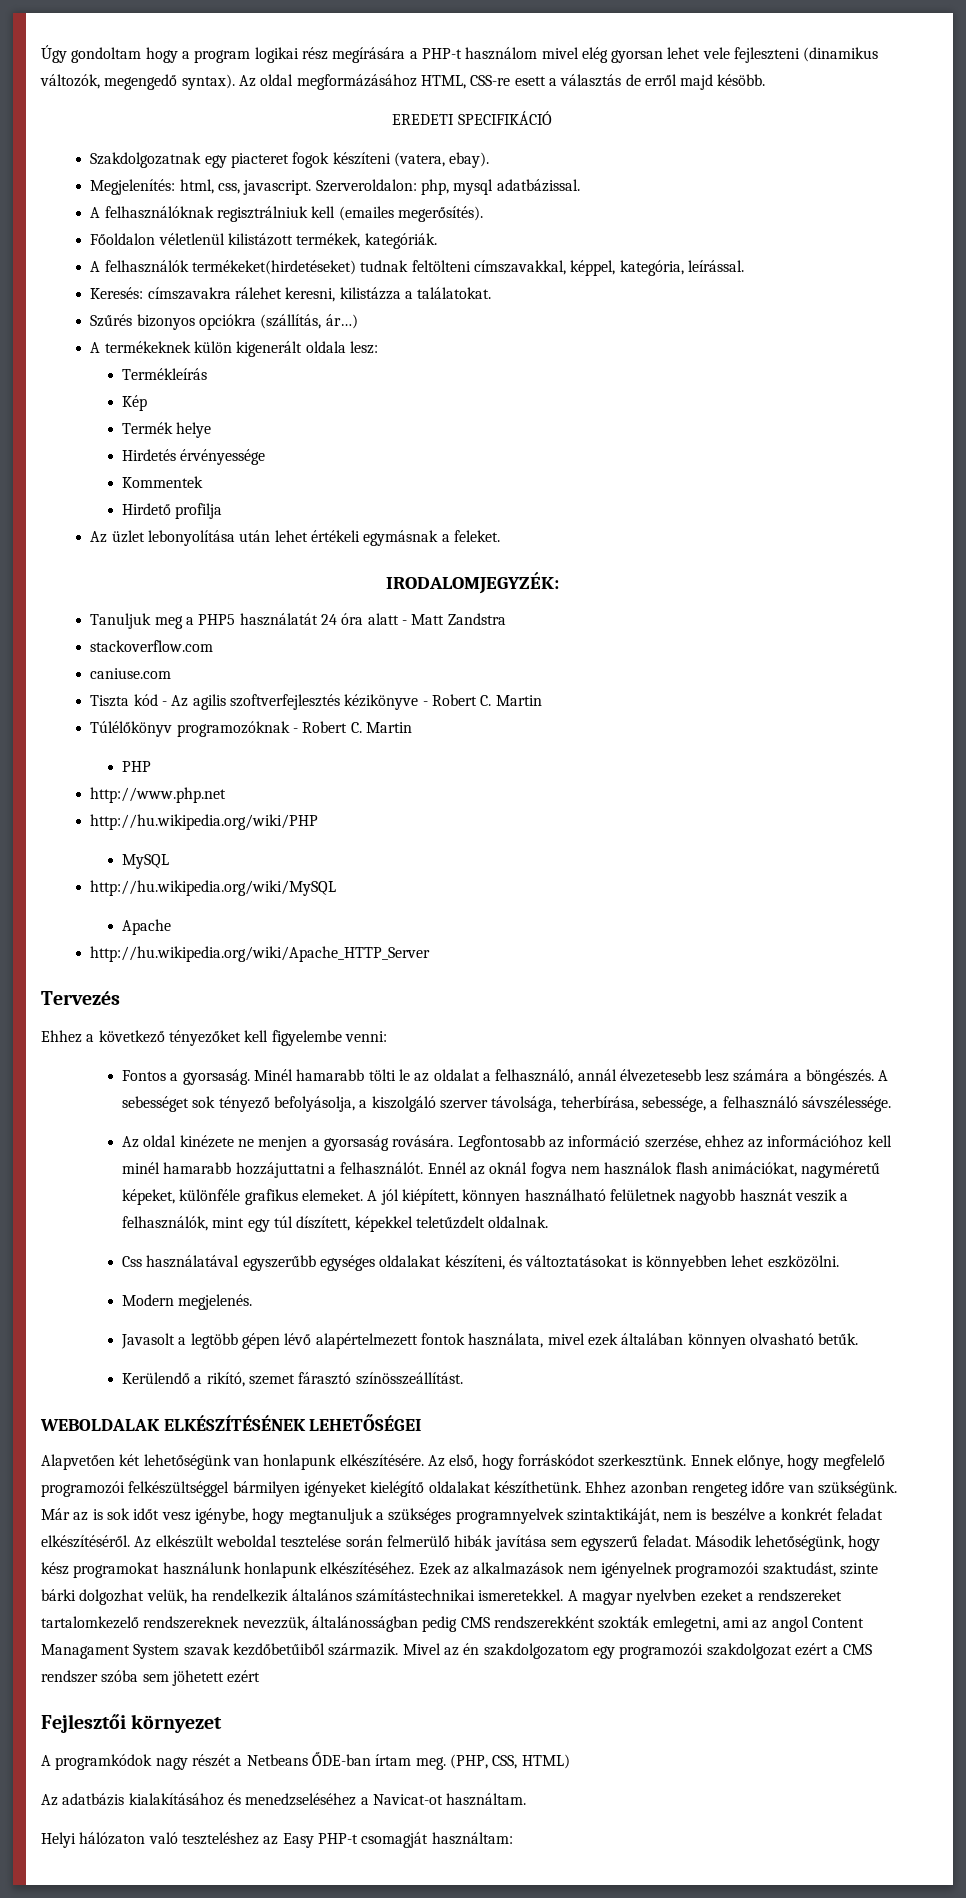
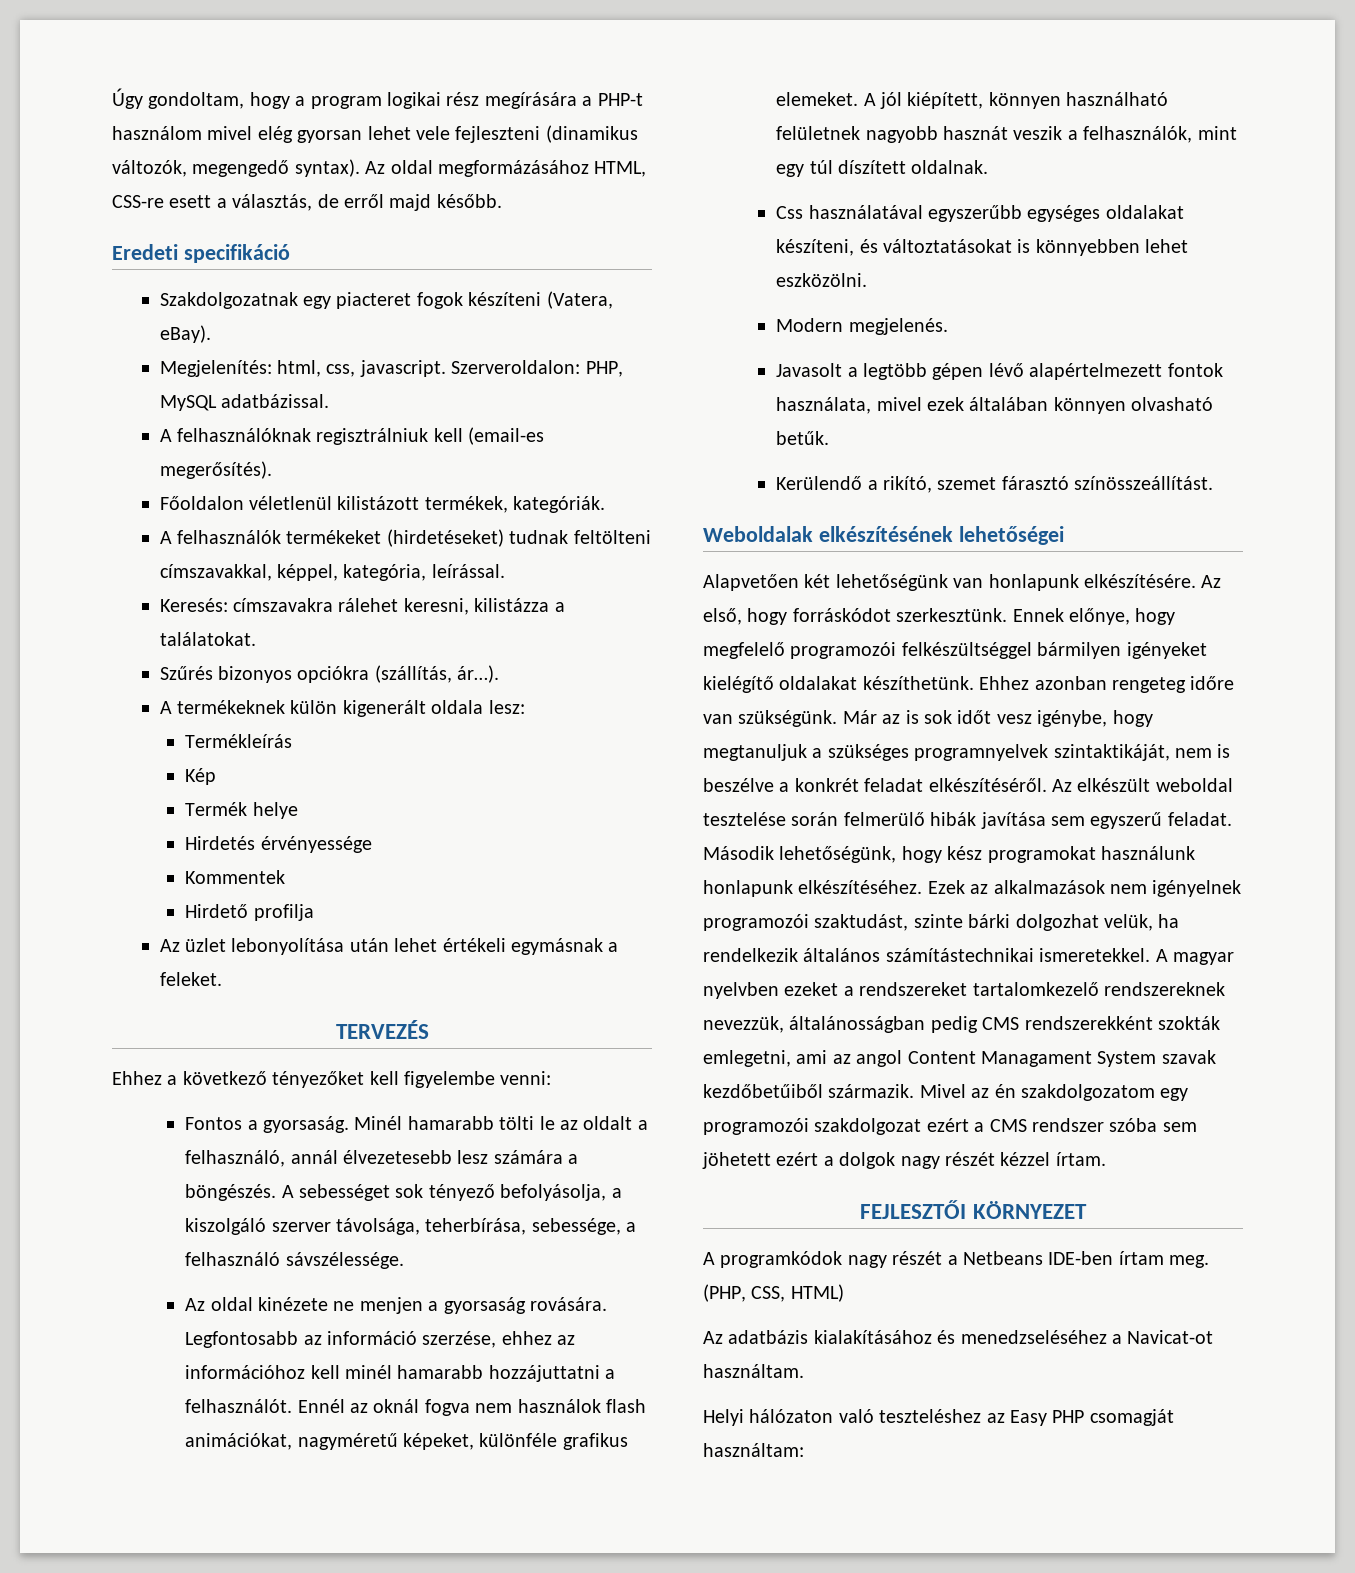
- Úgy gondoltam hogy a program logikai rész megírására a PHP-t használom mivel elég gyorsan lehet vele fejleszteni (dinamikus változók, megengedő syntax).
+ Úgy gondoltam, hogy a program logikai rész megírására a PHP-t használom mivel elég gyorsan lehet vele fejleszteni (dinamikus változók, megengedő syntax).
- Az oldal megformázásához HTML, CSS-re esett a választás de erről majd késöbb.
- EREDETI SPECIFIKÁCIÓ
+ Az oldal megformázásához HTML, CSS-re esett a választás, de erről majd később.
+ Eredeti specifikáció
- Szakdolgozatnak egy piacteret fogok készíteni (vatera, ebay).
+ Szakdolgozatnak egy piacteret fogok készíteni (Vatera, eBay).
- Szerveroldalon: php, mysql adatbázissal.
+ Szerveroldalon: PHP, MySQL adatbázissal.
- A felhasználóknak regisztrálniuk kell (emailes megerősítés).
+ A felhasználóknak regisztrálniuk kell (email-es megerősítés).
- A felhasználók termékeket(hirdetéseket) tudnak feltölteni címszavakkal, képpel, kategória, leírással.
+ A felhasználók termékeket (hirdetéseket) tudnak feltölteni címszavakkal, képpel, kategória, leírással.
- Szűrés bizonyos opciókra (szállítás, ár…)
+ Szűrés bizonyos opciókra (szállítás, ár…).
- IRODALOMJEGYZÉK:
- Tanuljuk meg a PHP5 használatát 24 óra alatt - Matt Zandstra
- stackoverflow.com
- caniuse.com
- Tiszta kód - Az agilis szoftverfejlesztés kézikönyve - Robert C. Martin
- Túlélőkönyv programozóknak - Robert C. Martin
- PHP
- http://www.php.net
- http://hu.wikipedia.org/wiki/PHP
- MySQL
- http://hu.wikipedia.org/wiki/MySQL
- Apache
- http://hu.wikipedia.org/wiki/Apache_HTTP_Server
- Tervezés
+ TERVEZÉS
- Minél hamarabb tölti le az oldalat a felhasználó, annál élvezetesebb lesz számára a böngészés.
+ Minél hamarabb tölti le az oldalt a felhasználó, annál élvezetesebb lesz számára a böngészés.
- A jól kiépített, könnyen használható felületnek nagyobb hasznát veszik a felhasználók, mint egy túl díszített, képekkel teletűzdelt oldalnak.
+ A jól kiépített, könnyen használható felületnek nagyobb hasznát veszik a felhasználók, mint egy túl díszített oldalnak.
- WEBOLDALAK ELKÉSZÍTÉSÉNEK LEHETŐSÉGEI
+ Weboldalak elkészítésének lehetőségei
- Mivel az én szakdolgozatom egy programozói szakdolgozat ezért a CMS rendszer szóba sem jöhetett ezért
- Fejlesztői környezet
+ Mivel az én szakdolgozatom egy programozói szakdolgozat ezért a CMS rendszer szóba sem jöhetett ezért a dolgok nagy részét kézzel írtam.
+ FEJLESZTŐI KÖRNYEZET
- A programkódok nagy részét a Netbeans ŐDE-ban írtam meg.
+ A programkódok nagy részét a Netbeans IDE-ben írtam meg.
- Helyi hálózaton való teszteléshez az Easy PHP-t csomagját használtam:
+ Helyi hálózaton való teszteléshez az Easy PHP csomagját használtam:

